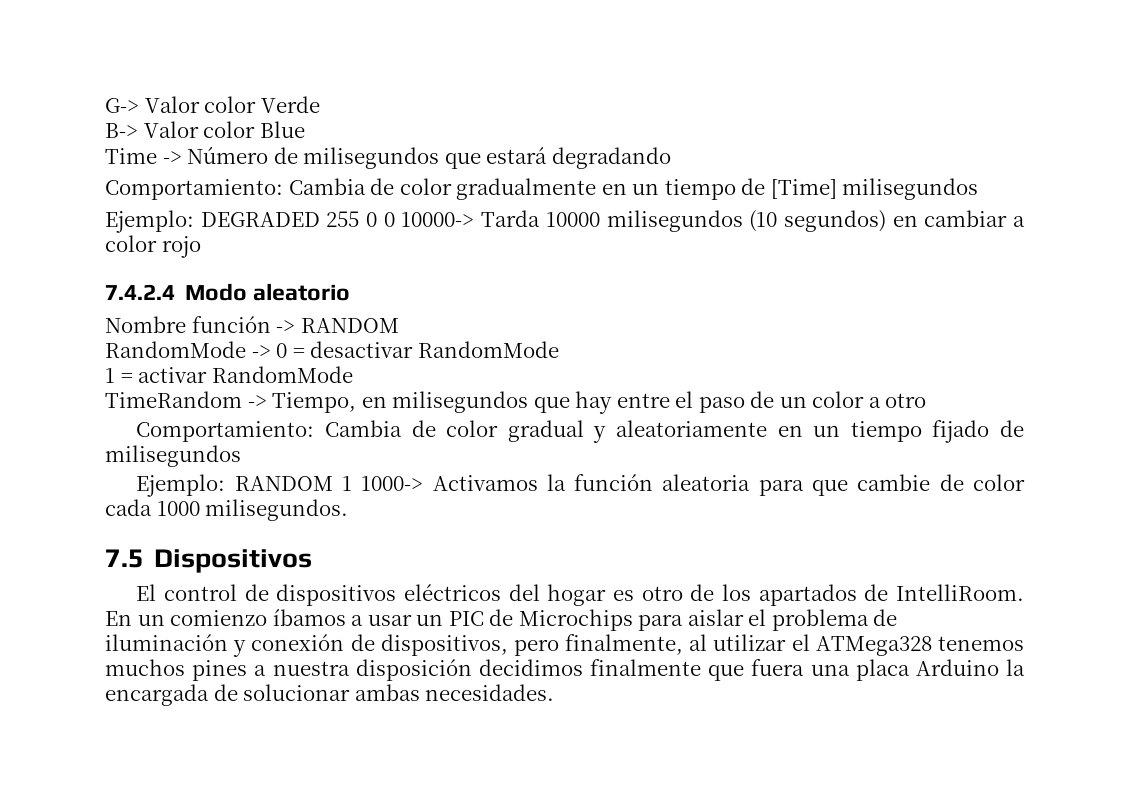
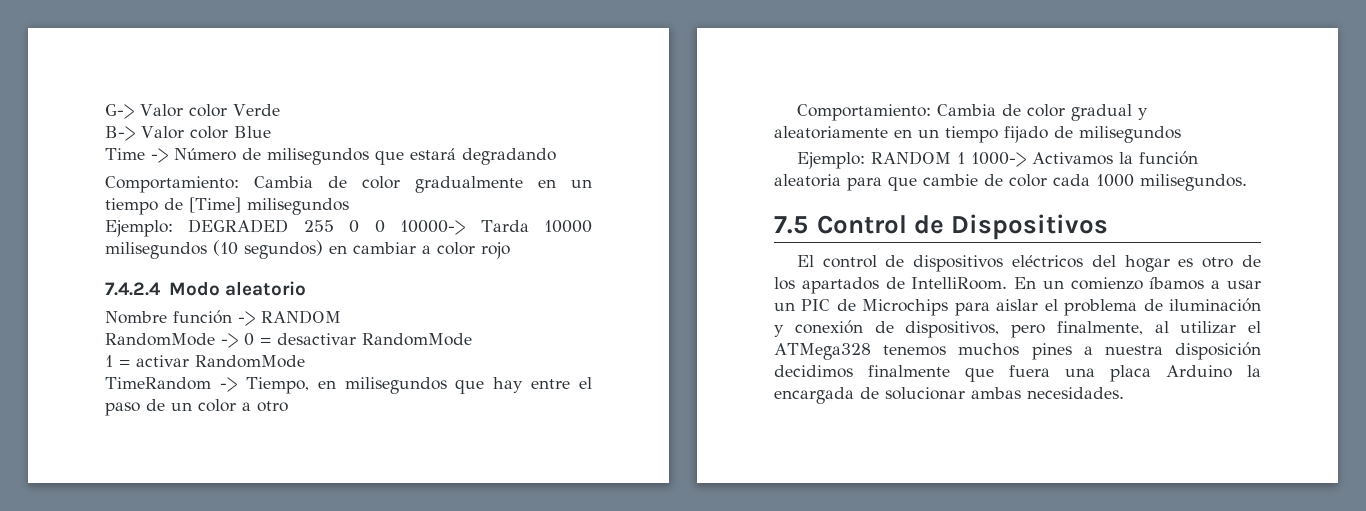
- 7.5 Dispositivos
+ 7.5 Control de Dispositivos

